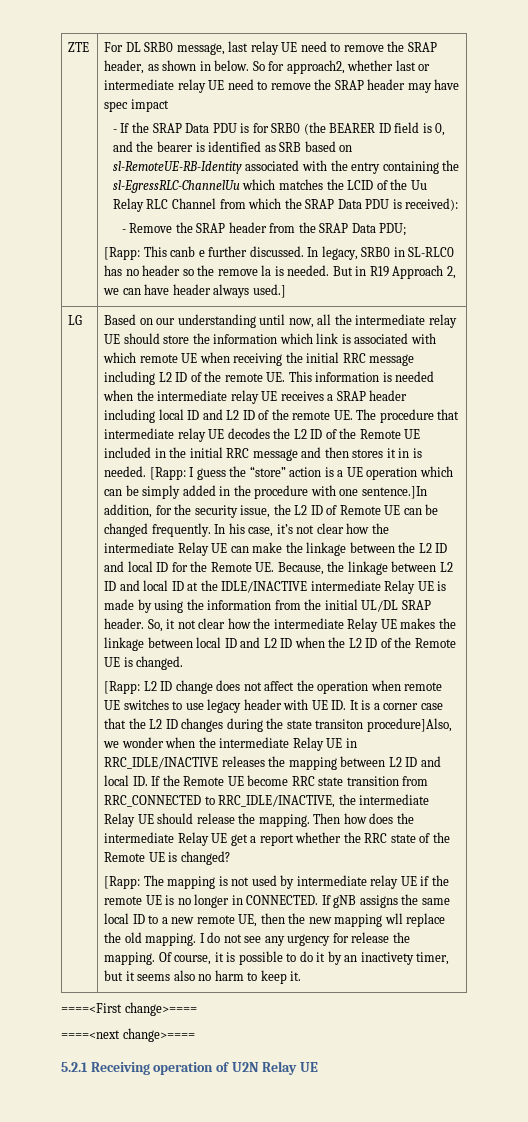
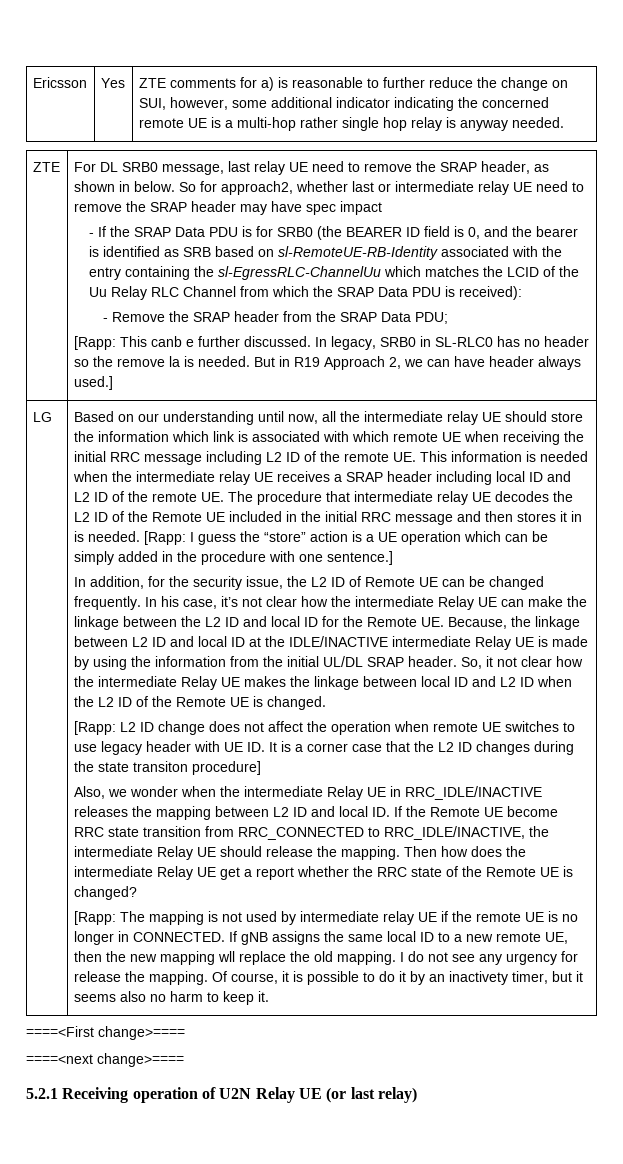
+ Ericsson | Yes | ZTE comments for a) is reasonable to further reduce the change on SUI, however, some additional indicator indicating the concerned remote UE is a multi-hop rather single hop relay is anyway needed.
- [Rapp: I guess the “store” action is a UE operation which can be simply added in the procedure with one sentence.]In addition, for the security issue, the L2 ID of Remote UE can be changed frequently.
+ [Rapp: I guess the “store” action is a UE operation which can be simply added in the procedure with one sentence.]
+ In addition, for the security issue, the L2 ID of Remote UE can be changed frequently.
- L2 ID change does not affect the operation when remote UE switches to use legacy header with UE ID. It is a corner case that the L2 ID changes during the state transiton procedure]Also, we wonder when the intermediate Relay UE in RRC_IDLE/INACTIVE releases the mapping between L2 ID and local ID. If the Remote UE become RRC state transition from RRC_CONNECTED to RRC_IDLE/INACTIVE, the intermediate Relay UE should release the mapping.
+ L2 ID change does not affect the operation when remote UE switches to use legacy header with UE ID. It is a corner case that the L2 ID changes during the state transiton procedure]
+ Also, we wonder when the intermediate Relay UE in RRC_IDLE/INACTIVE releases the mapping between L2 ID and local ID. If the Remote UE become RRC state transition from RRC_CONNECTED to RRC_IDLE/INACTIVE, the intermediate Relay UE should release the mapping.
- 5.2.1 Receiving operation of U2N Relay UE
+ 5.2.1 Receiving operation of U2N Relay UE (or last relay)

